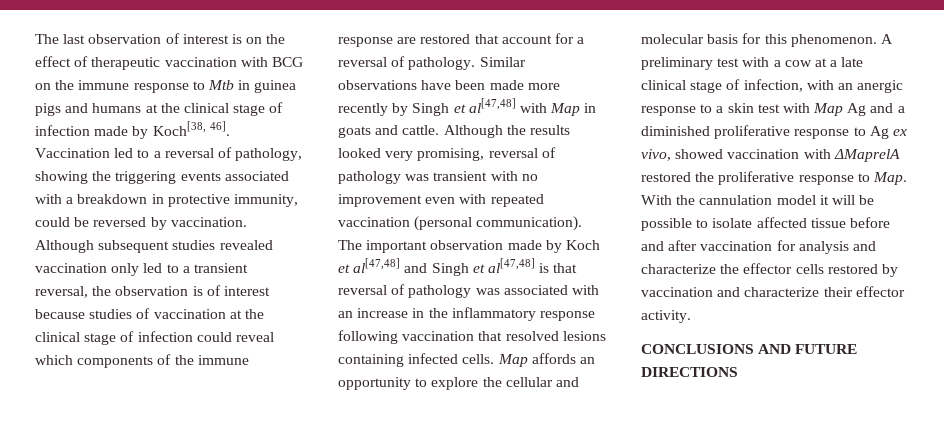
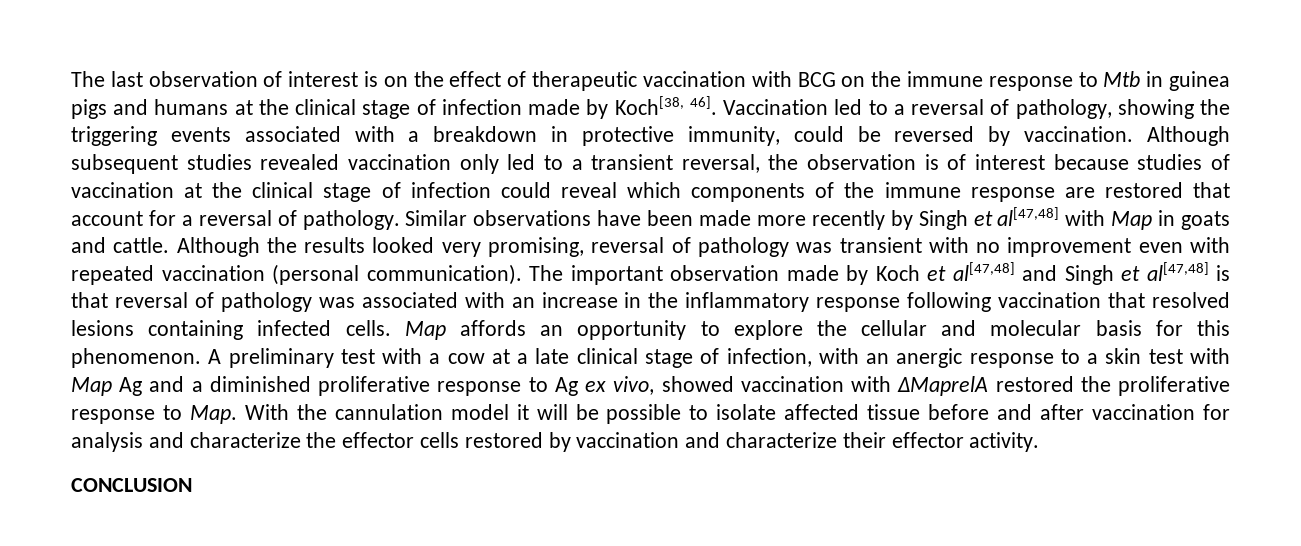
- CONCLUSIONS AND FUTURE DIRECTIONS
+ CONCLUSION

